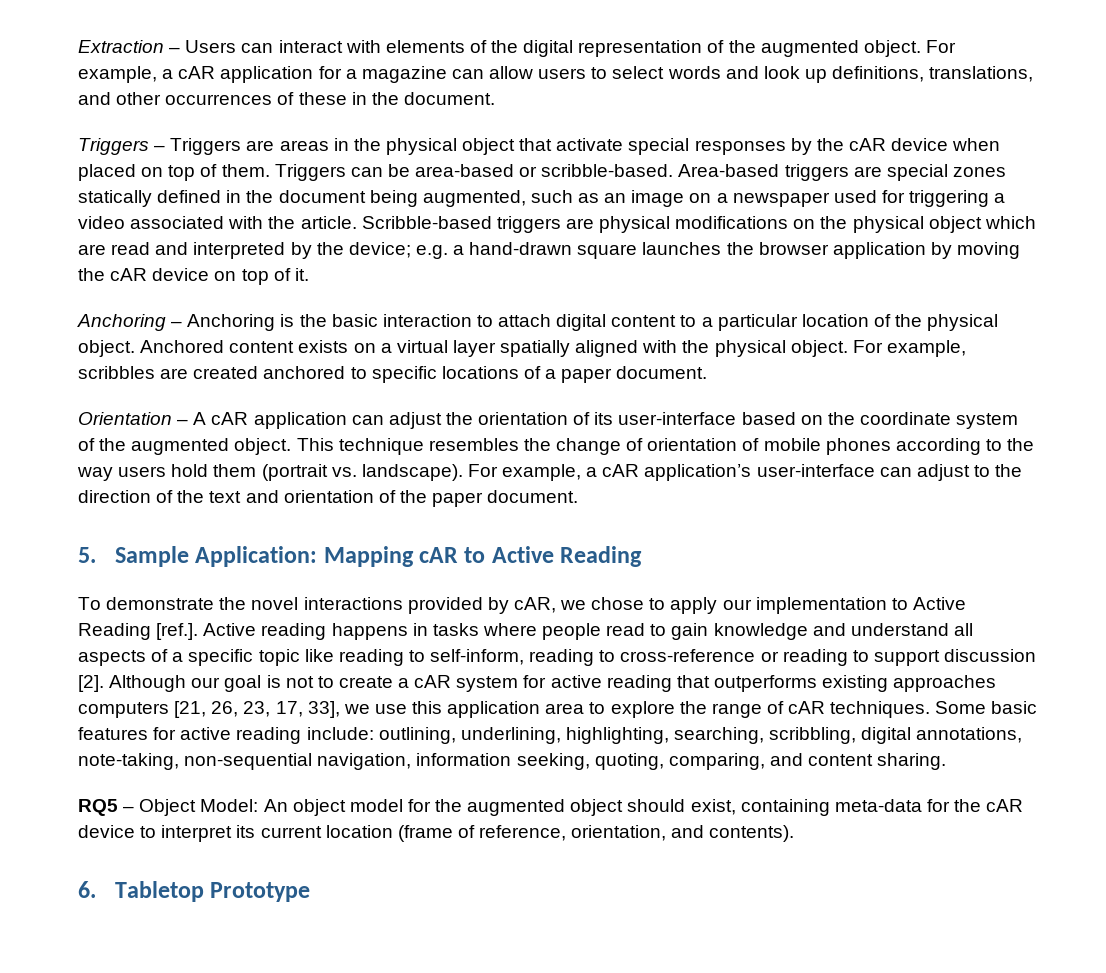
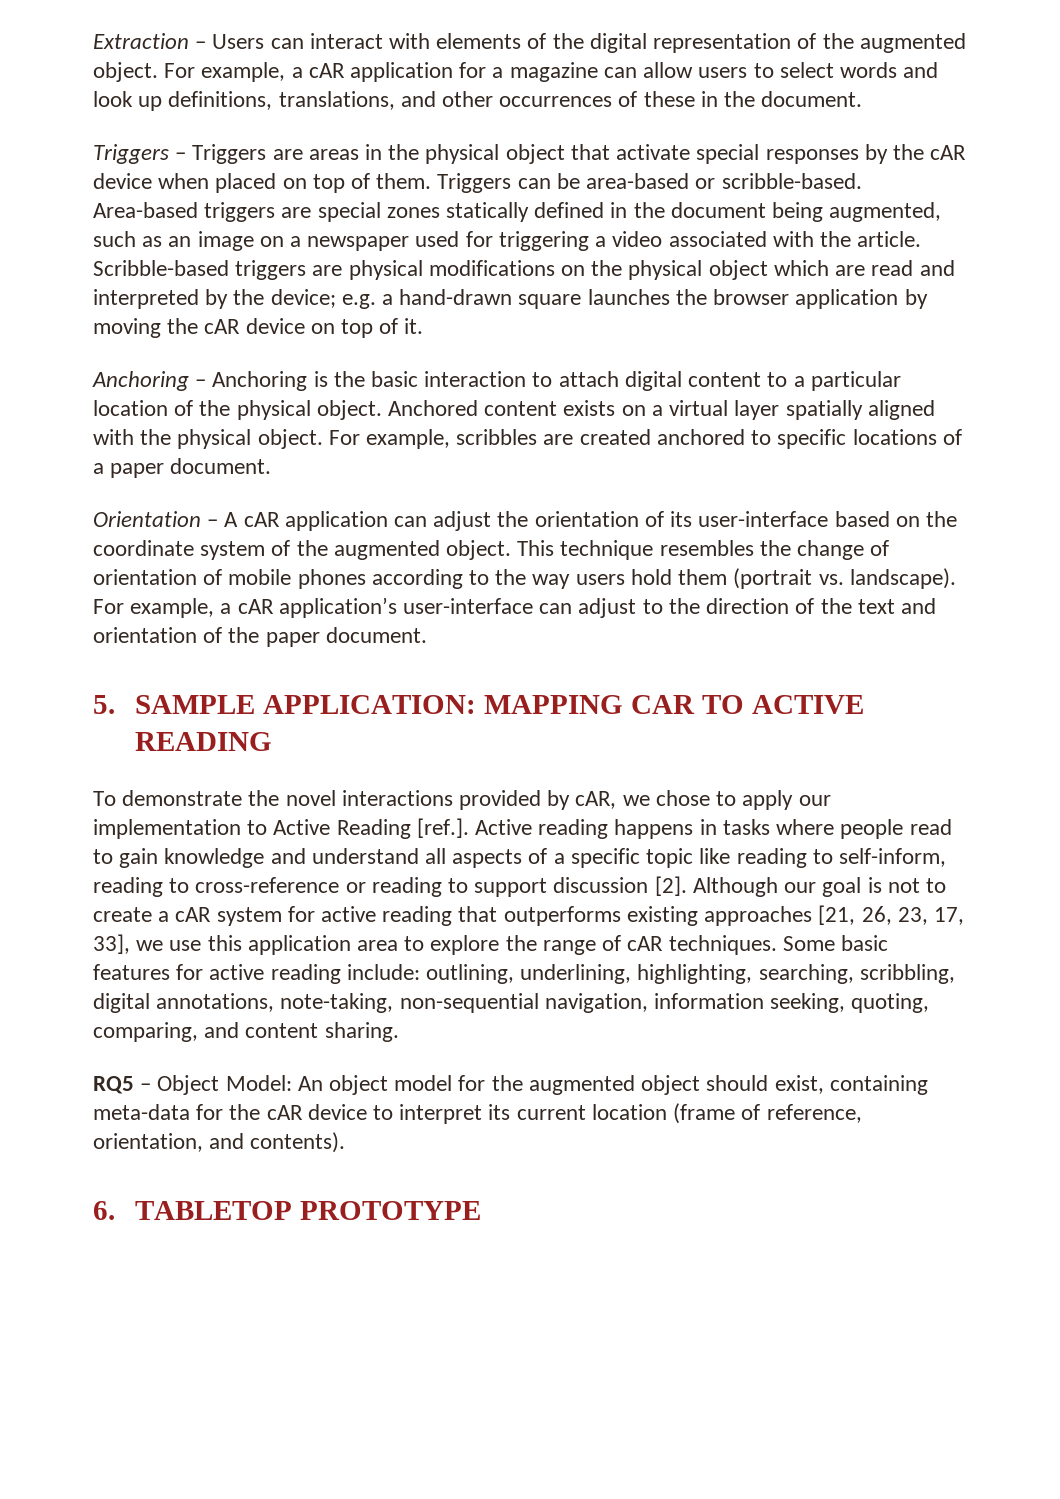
- 5. Sample Application: Mapping cAR to Active Reading
+ 5. SAMPLE APPLICATION: MAPPING CAR TO ACTIVE READING
- Although our goal is not to create a cAR system for active reading that outperforms existing approaches computers [21, 26, 23, 17, 33], we use this application area to explore the range of cAR techniques.
+ Although our goal is not to create a cAR system for active reading that outperforms existing approaches [21, 26, 23, 17, 33], we use this application area to explore the range of cAR techniques.
- 6. Tabletop Prototype
+ 6. TABLETOP PROTOTYPE

